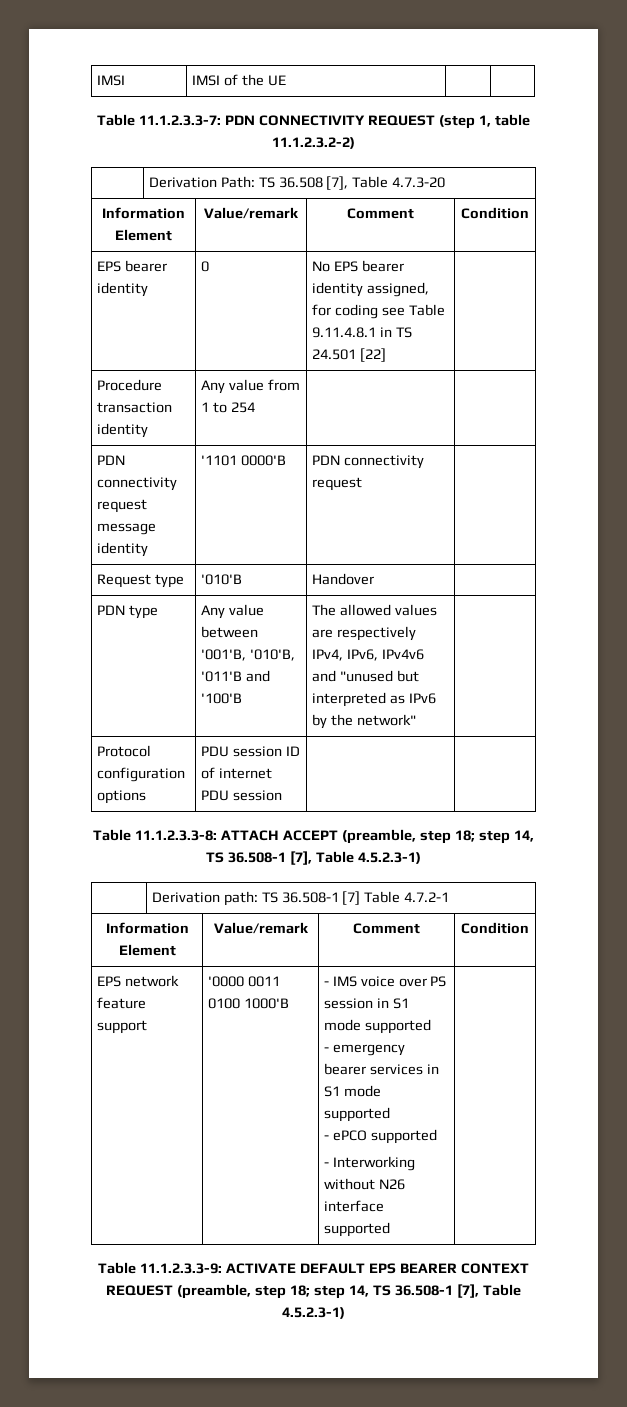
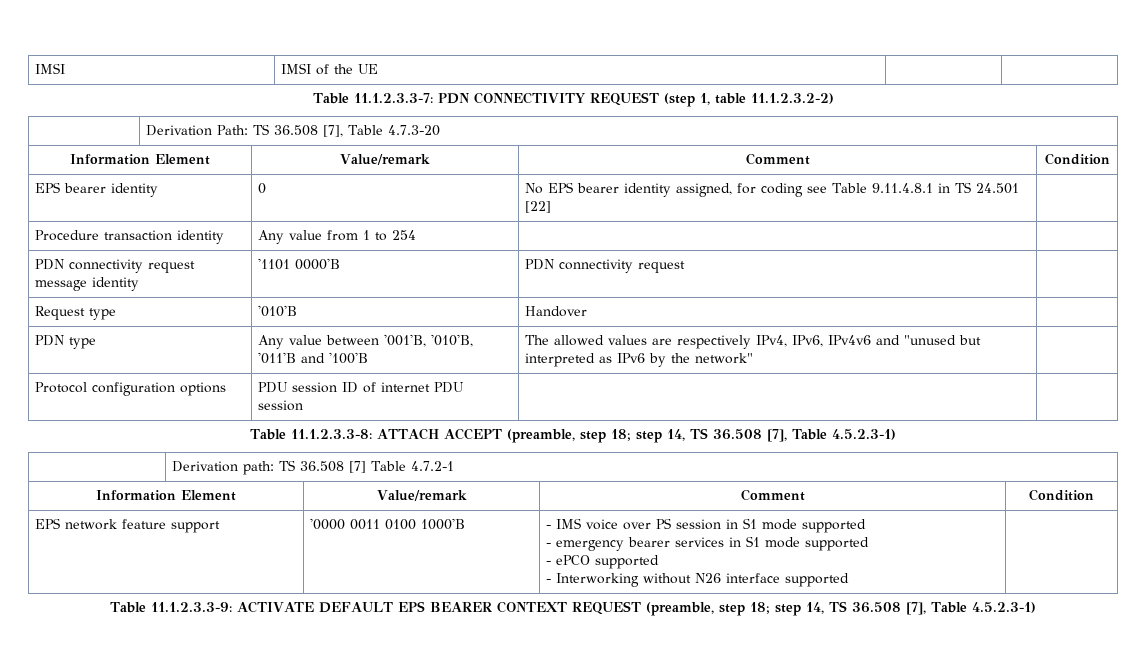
- Table 11.1.2.3.3-8: ATTACH ACCEPT (preamble, step 18; step 14, TS 36.508-1 [7], Table 4.5.2.3-1)
+ Table 11.1.2.3.3-8: ATTACH ACCEPT (preamble, step 18; step 14, TS 36.508 [7], Table 4.5.2.3-1)
- | Derivation path: TS 36.508-1 [7] Table 4.7.2-1
+ | Derivation path: TS 36.508 [7] Table 4.7.2-1
- Table 11.1.2.3.3-9: ACTIVATE DEFAULT EPS BEARER CONTEXT REQUEST (preamble, step 18; step 14, TS 36.508-1 [7], Table 4.5.2.3-1)
+ Table 11.1.2.3.3-9: ACTIVATE DEFAULT EPS BEARER CONTEXT REQUEST (preamble, step 18; step 14, TS 36.508 [7], Table 4.5.2.3-1)

